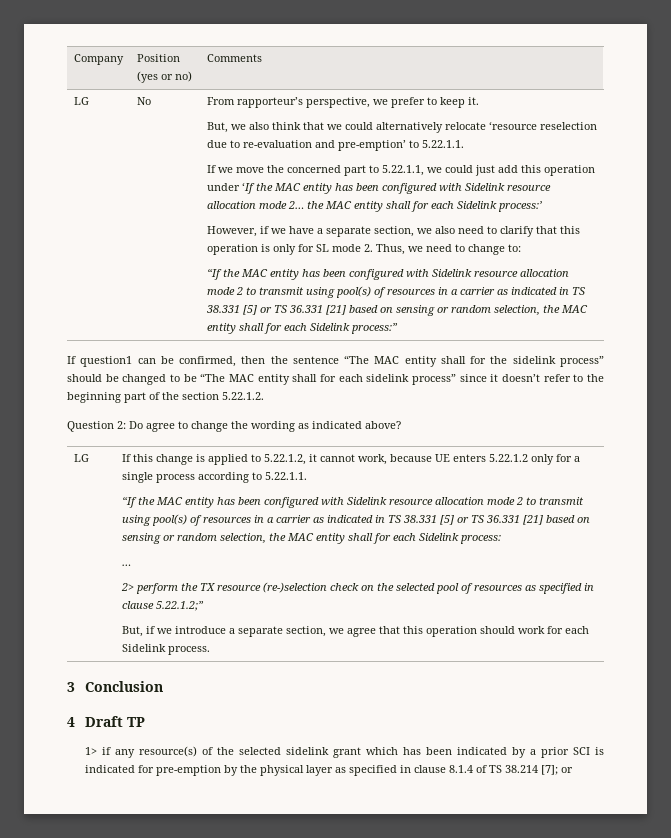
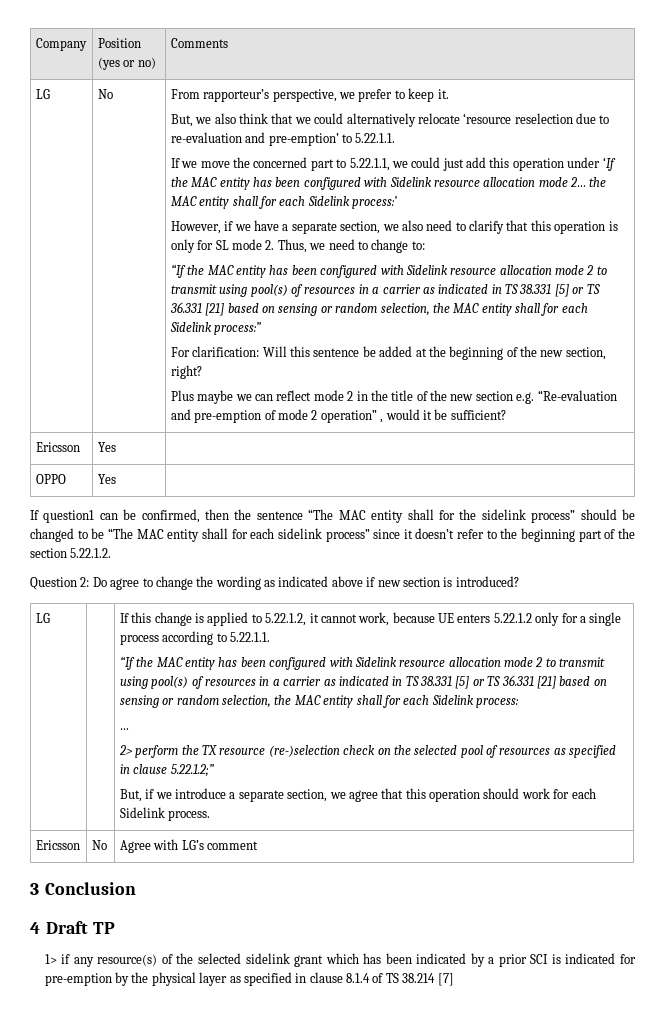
+ For clarification: Will this sentence be added at the beginning of the new section, right?
+ Plus maybe we can reflect mode 2 in the title of the new section e.g. “Re-evaluation and pre-emption of mode 2 operation” , would it be sufficient?
+ Ericsson | Yes |
+ OPPO | Yes |
- Question 2: Do agree to change the wording as indicated above?
+ Question 2: Do agree to change the wording as indicated above if new section is introduced?
+ Ericsson | No | Agree with LG’s comment
- 1> if any resource(s) of the selected sidelink grant which has been indicated by a prior SCI is indicated for pre-emption by the physical layer as specified in clause 8.1.4 of TS 38.214 [7]; or
+ 1> if any resource(s) of the selected sidelink grant which has been indicated by a prior SCI is indicated for pre-emption by the physical layer as specified in clause 8.1.4 of TS 38.214 [7]

